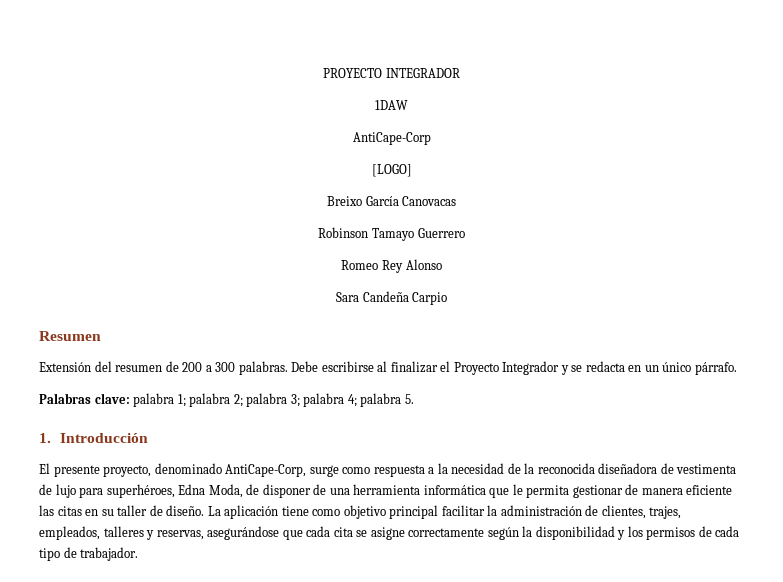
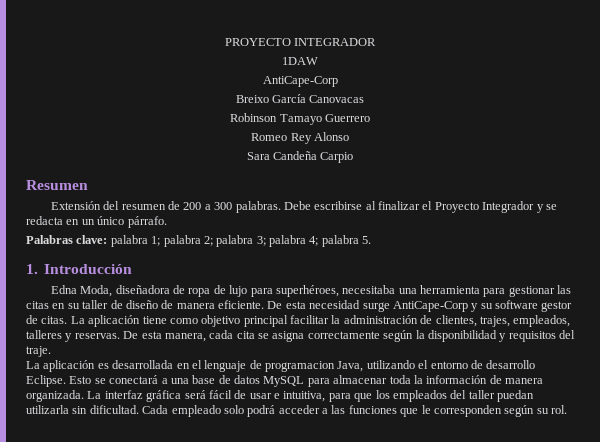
- [LOGO]
- El presente proyecto, denominado AntiCape-Corp, surge como respuesta a la necesidad de la reconocida diseñadora de vestimenta de lujo para superhéroes, Edna Moda, de disponer de una herramienta informática que le permita gestionar de manera eficiente las citas en su taller de diseño.
+ Edna Moda, diseñadora de ropa de lujo para superhéroes, necesitaba una herramienta para gestionar las citas en su taller de diseño de manera eficiente. De esta necesidad surge AntiCape-Corp y su software gestor de citas.
- La aplicación tiene como objetivo principal facilitar la administración de clientes, trajes, empleados, talleres y reservas, asegurándose que cada cita se asigne correctamente según la disponibilidad y los permisos de cada tipo de trabajador.
+ La aplicación tiene como objetivo principal facilitar la administración de clientes, trajes, empleados, talleres y reservas. De esta manera, cada cita se asigna correctamente según la disponibilidad y requisitos del traje.
+ La aplicación es desarrollada en el lenguaje de programacion Java, utilizando el entorno de desarrollo Eclipse. Esto se conectará a una base de datos MySQL para almacenar toda la información de manera organizada. La interfaz gráfica será fácil de usar e intuitiva, para que los empleados del taller puedan utilizarla sin dificultad. Cada empleado solo podrá acceder a las funciones que le corresponden según su rol.

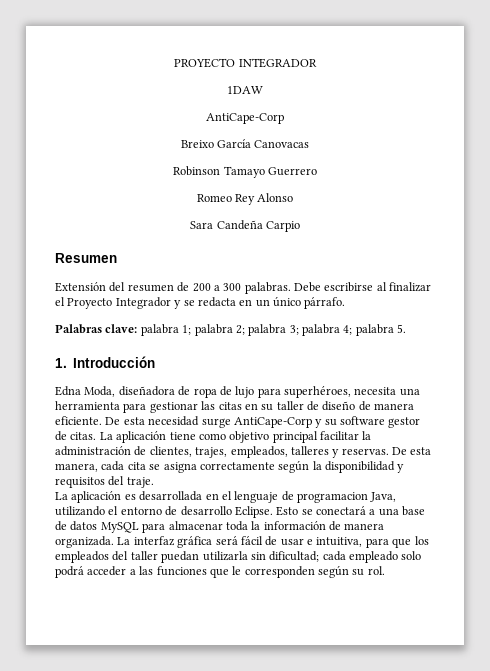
- Edna Moda, diseñadora de ropa de lujo para superhéroes, necesitaba una herramienta para gestionar las citas en su taller de diseño de manera eficiente.
+ Edna Moda, diseñadora de ropa de lujo para superhéroes, necesita una herramienta para gestionar las citas en su taller de diseño de manera eficiente.
- La interfaz gráfica será fácil de usar e intuitiva, para que los empleados del taller puedan utilizarla sin dificultad. Cada empleado solo podrá acceder a las funciones que le corresponden según su rol.
+ La interfaz gráfica será fácil de usar e intuitiva, para que los empleados del taller puedan utilizarla sin dificultad; cada empleado solo podrá acceder a las funciones que le corresponden según su rol.

